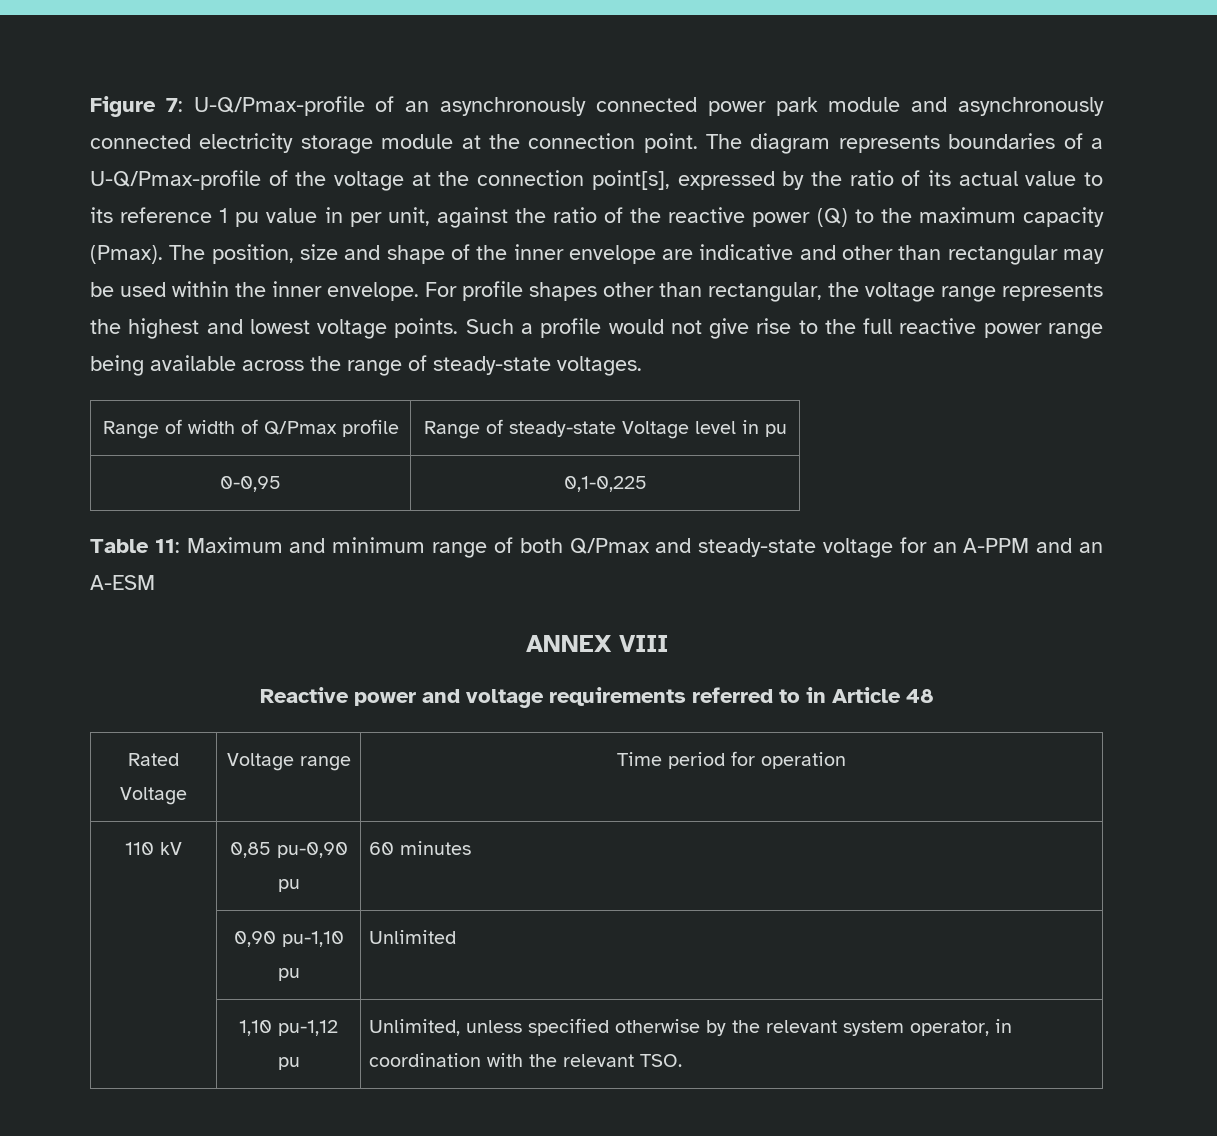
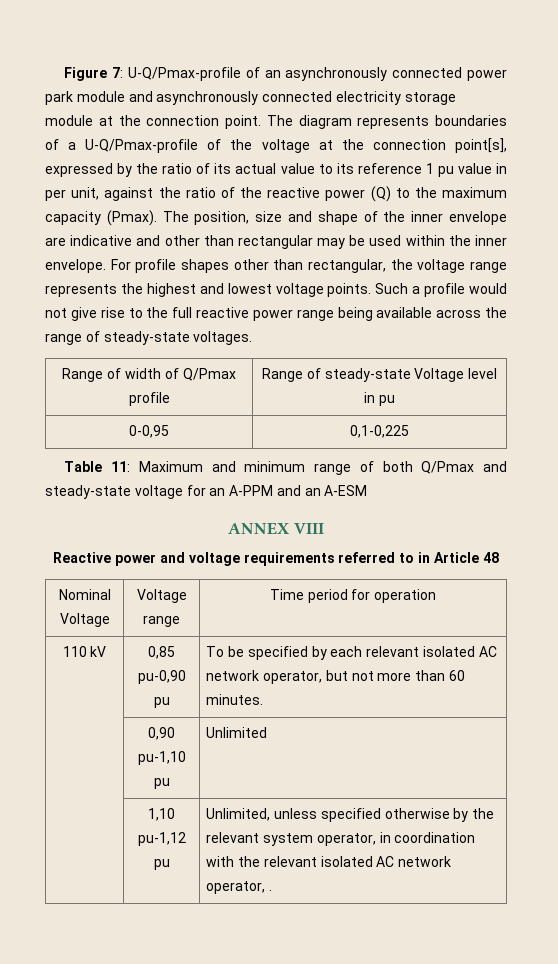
- Rated Voltage | Voltage range | Time period for operation
+ Nominal Voltage | Voltage range | Time period for operation
- 110 kV | 0,85 pu-0,90 pu | 60 minutes
+ 110 kV | 0,85 pu-0,90 pu | To be specified by each relevant isolated AC network operator, but not more than 60 minutes.
- | 1,10 pu-1,12 pu | Unlimited, unless specified otherwise by the relevant system operator, in coordination with the relevant TSO.
+ | 1,10 pu-1,12 pu | Unlimited, unless specified otherwise by the relevant system operator, in coordination with the relevant isolated AC network operator, .

